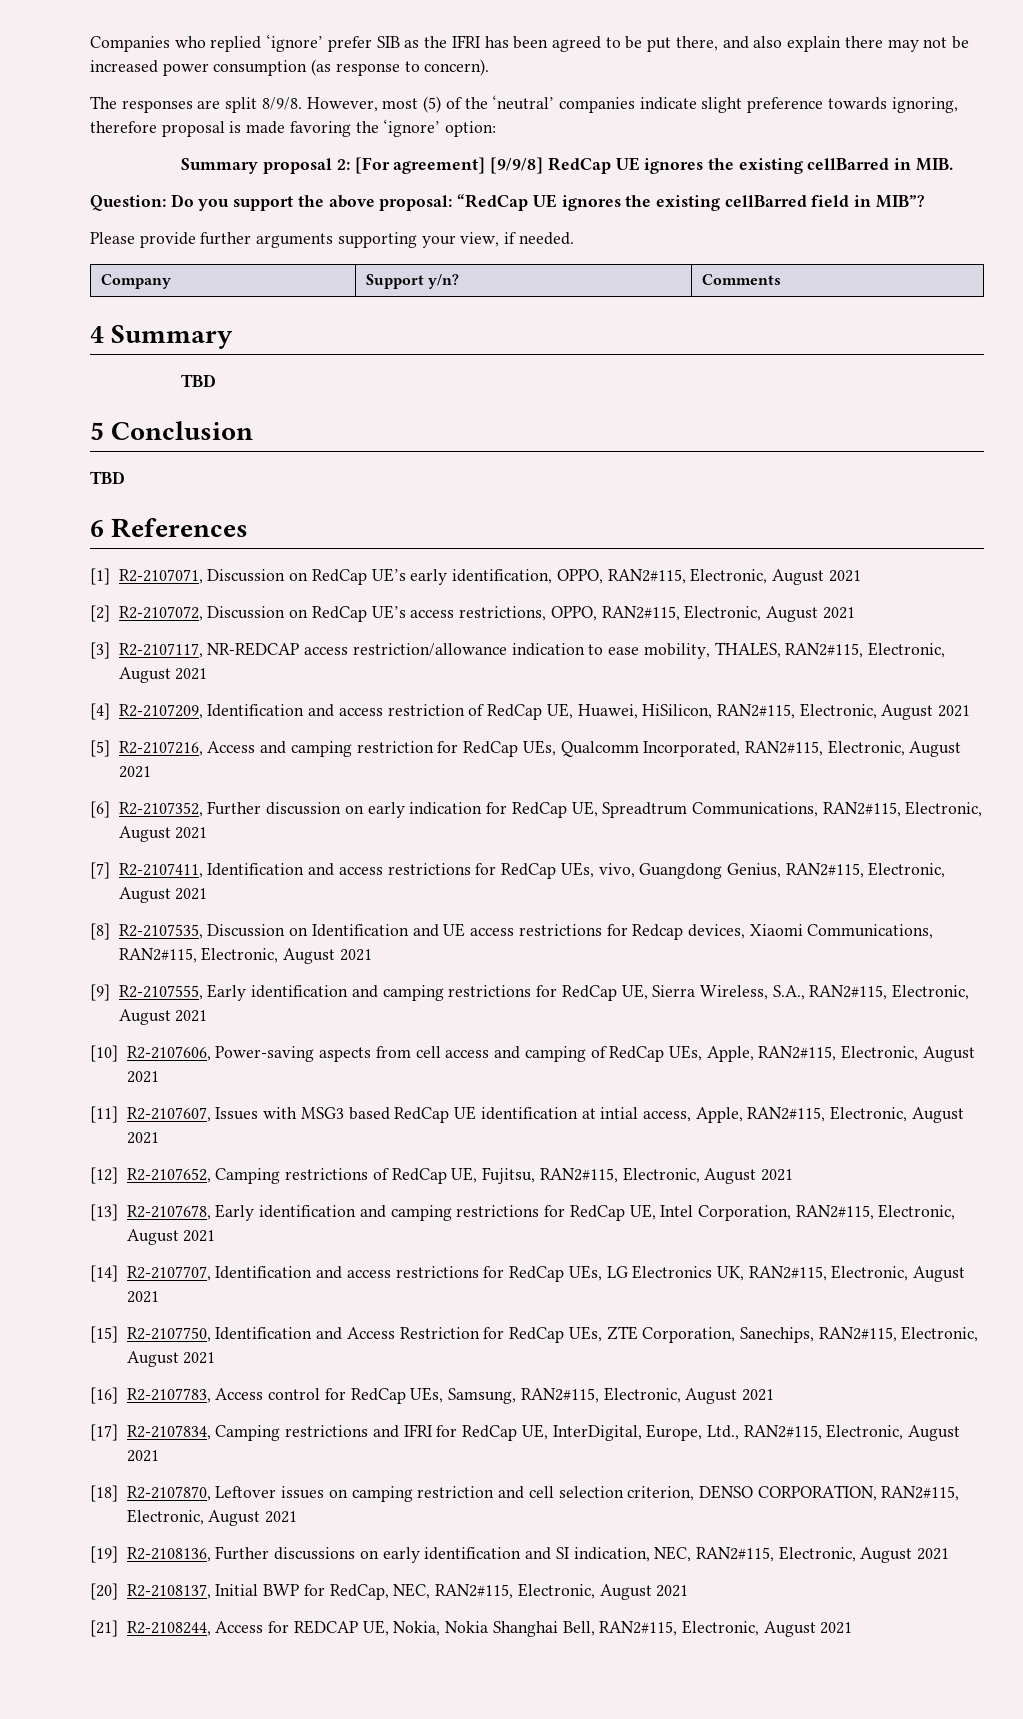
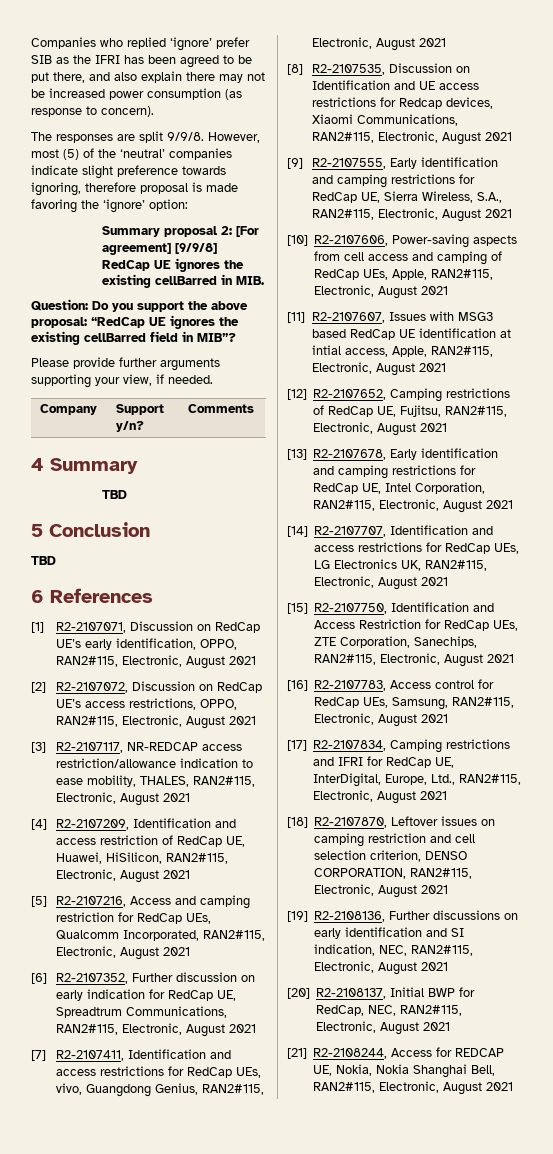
- The responses are split 8/9/8.
+ The responses are split 9/9/8.

